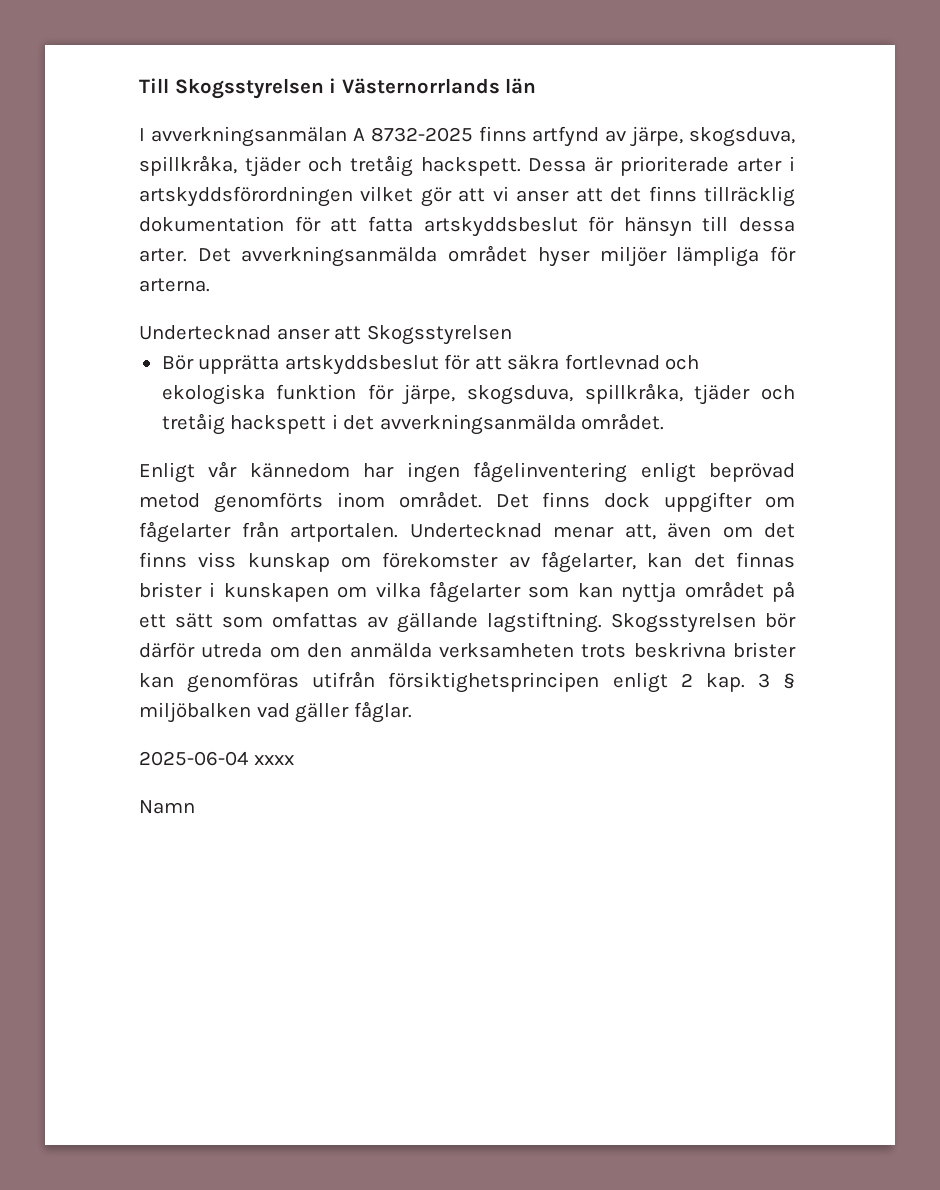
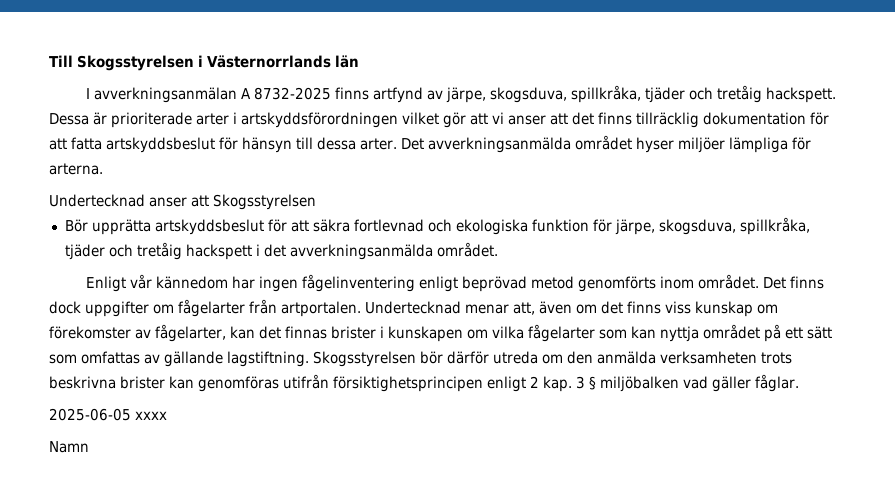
- 2025-06-04 xxxx
+ 2025-06-05 xxxx

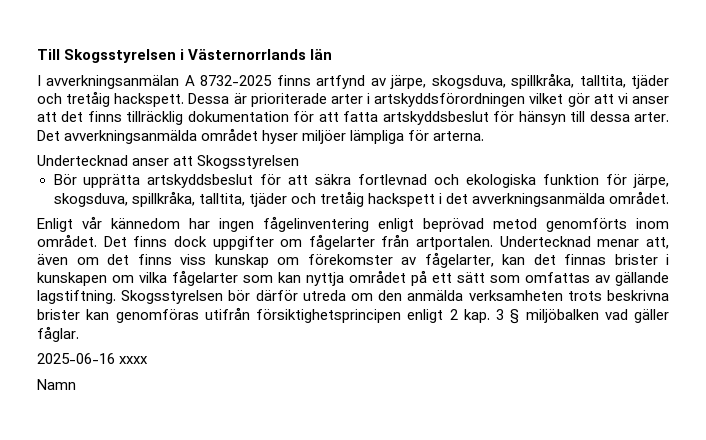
- I avverkningsanmälan A 8732-2025 finns artfynd av järpe, skogsduva, spillkråka, tjäder och tretåig hackspett.
+ I avverkningsanmälan A 8732-2025 finns artfynd av järpe, skogsduva, spillkråka, talltita, tjäder och tretåig hackspett.
- Bör upprätta artskyddsbeslut för att säkra fortlevnad och ekologiska funktion för järpe, skogsduva, spillkråka, tjäder och tretåig hackspett i det avverkningsanmälda området.
+ Bör upprätta artskyddsbeslut för att säkra fortlevnad och ekologiska funktion för järpe, skogsduva, spillkråka, talltita, tjäder och tretåig hackspett i det avverkningsanmälda området.
- 2025-06-05 xxxx
+ 2025-06-16 xxxx

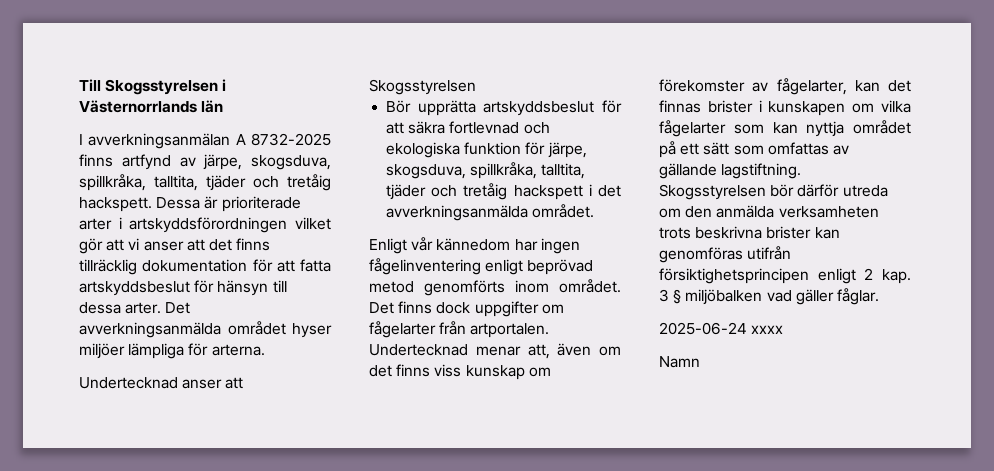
- 2025-06-16 xxxx
+ 2025-06-24 xxxx

